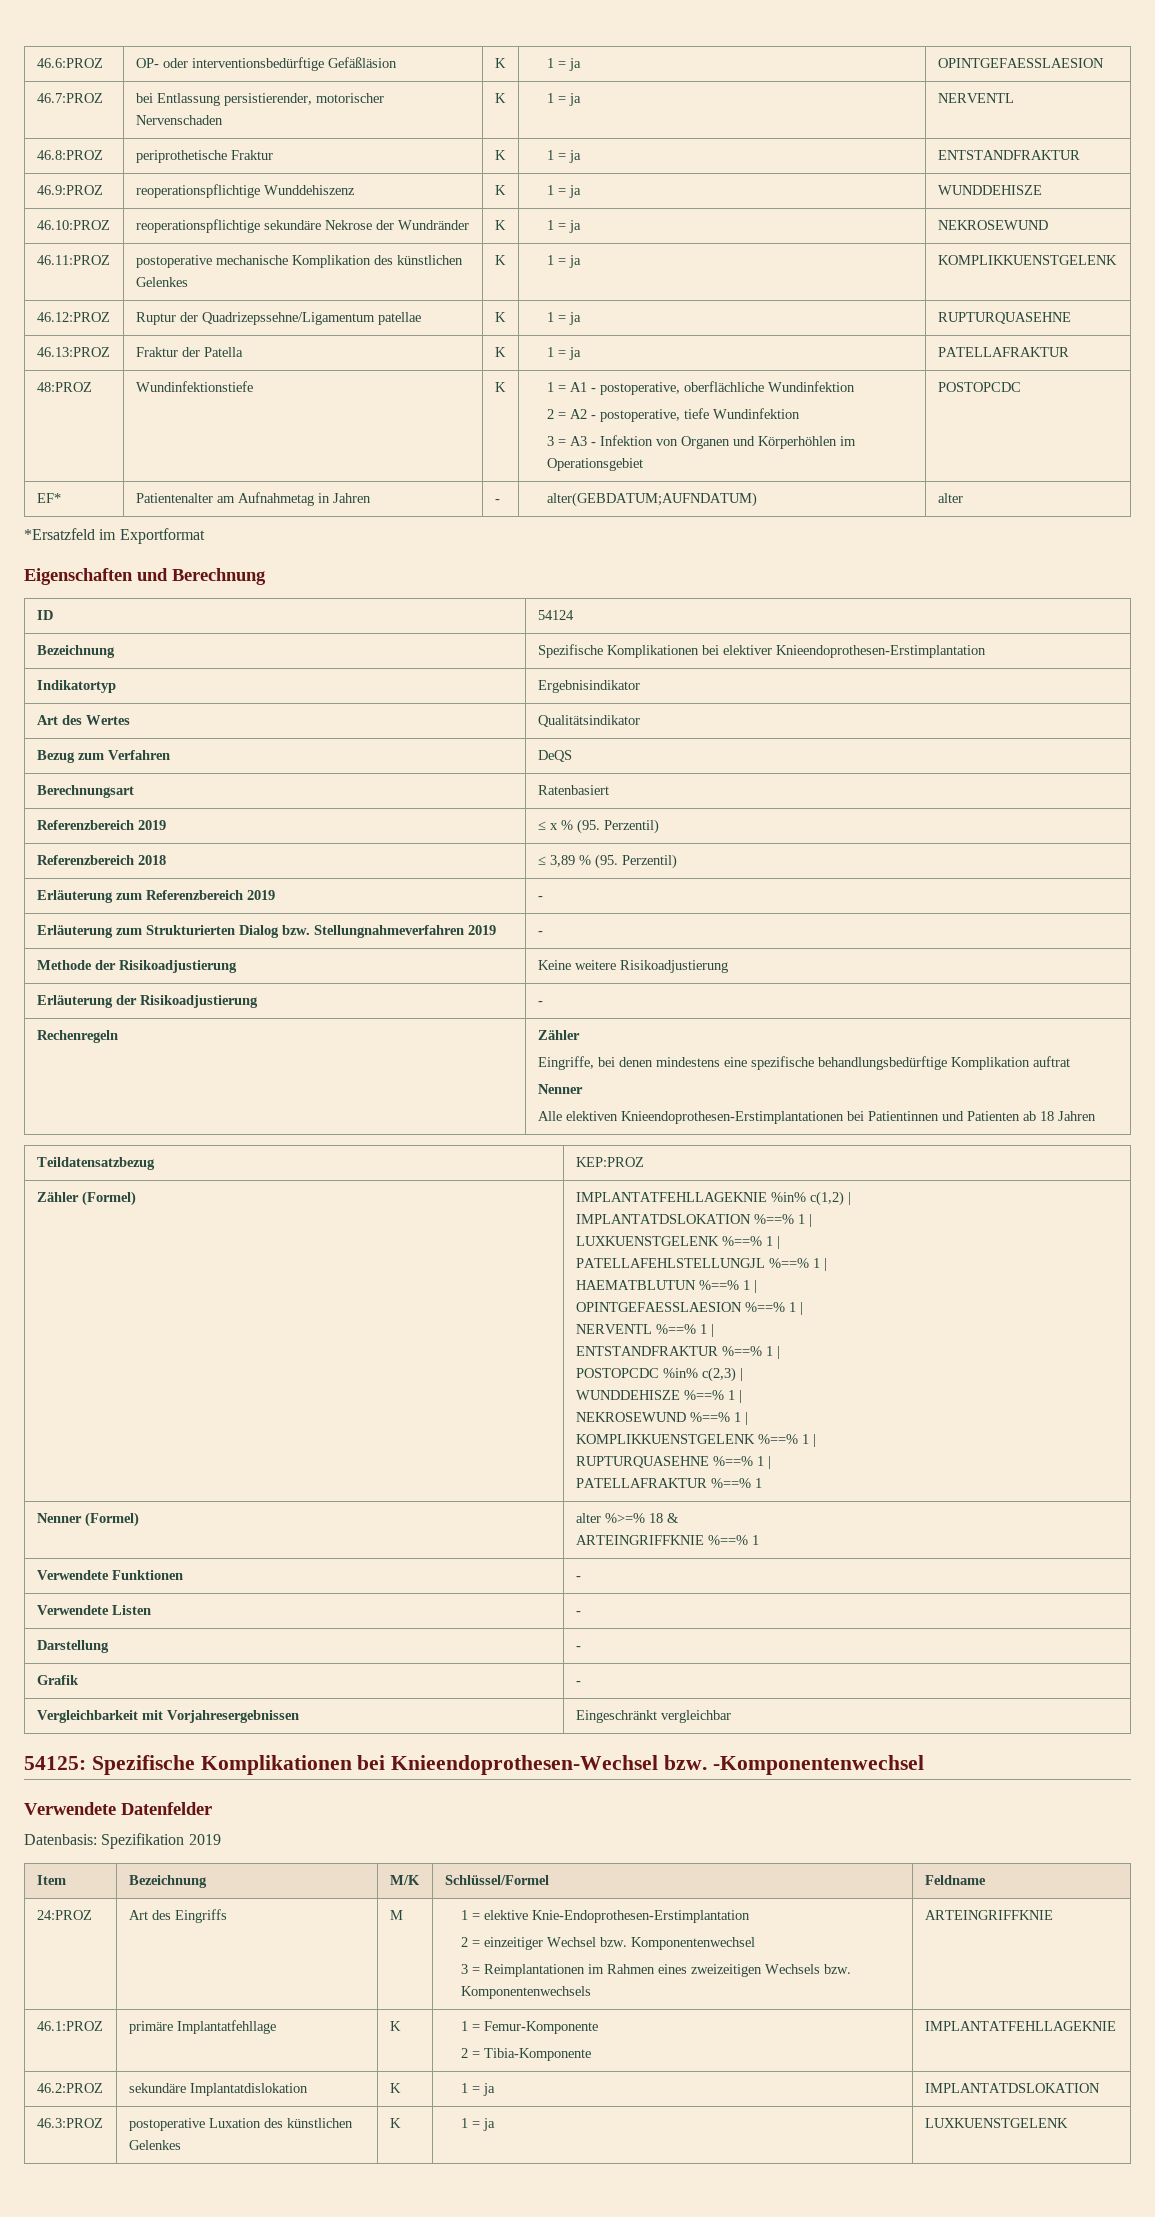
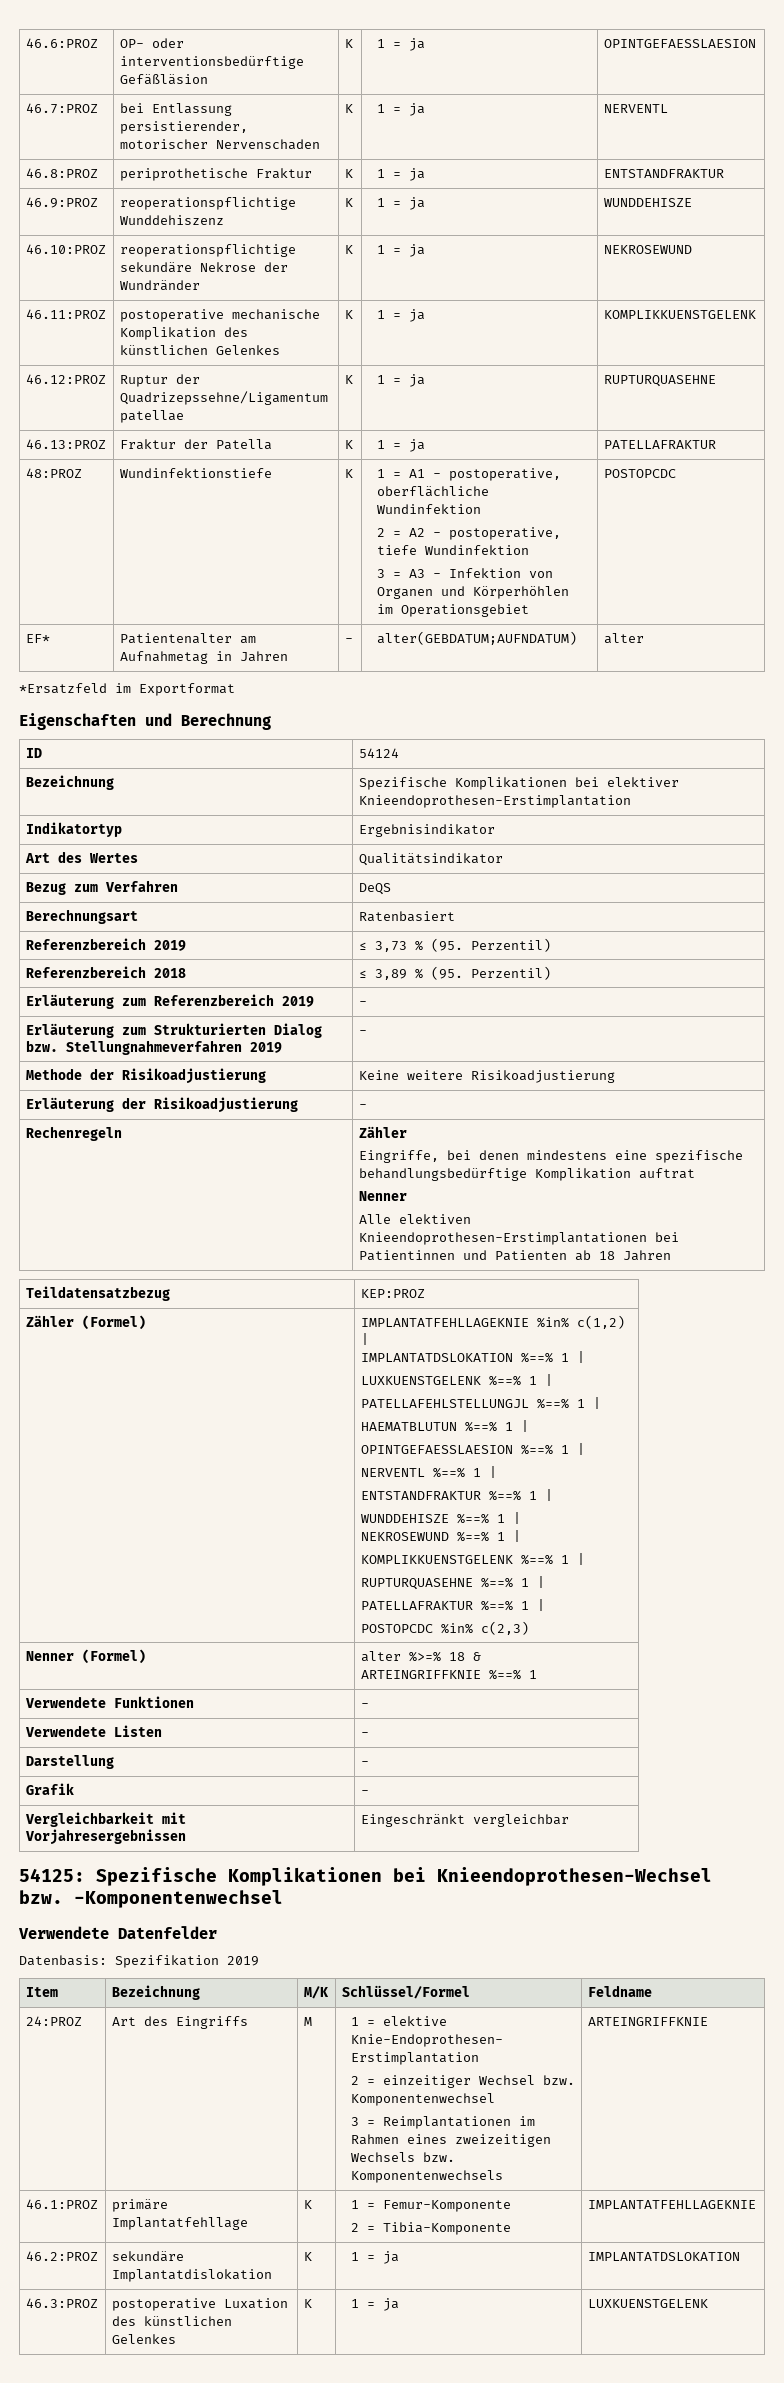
- Referenzbereich 2019 | ≤ x % (95. Perzentil)
+ Referenzbereich 2019 | ≤ 3,73 % (95. Perzentil)
- POSTOPCDC %in% c(2,3) |
- PATELLAFRAKTUR %==% 1
+ PATELLAFRAKTUR %==% 1 |
+ POSTOPCDC %in% c(2,3)

